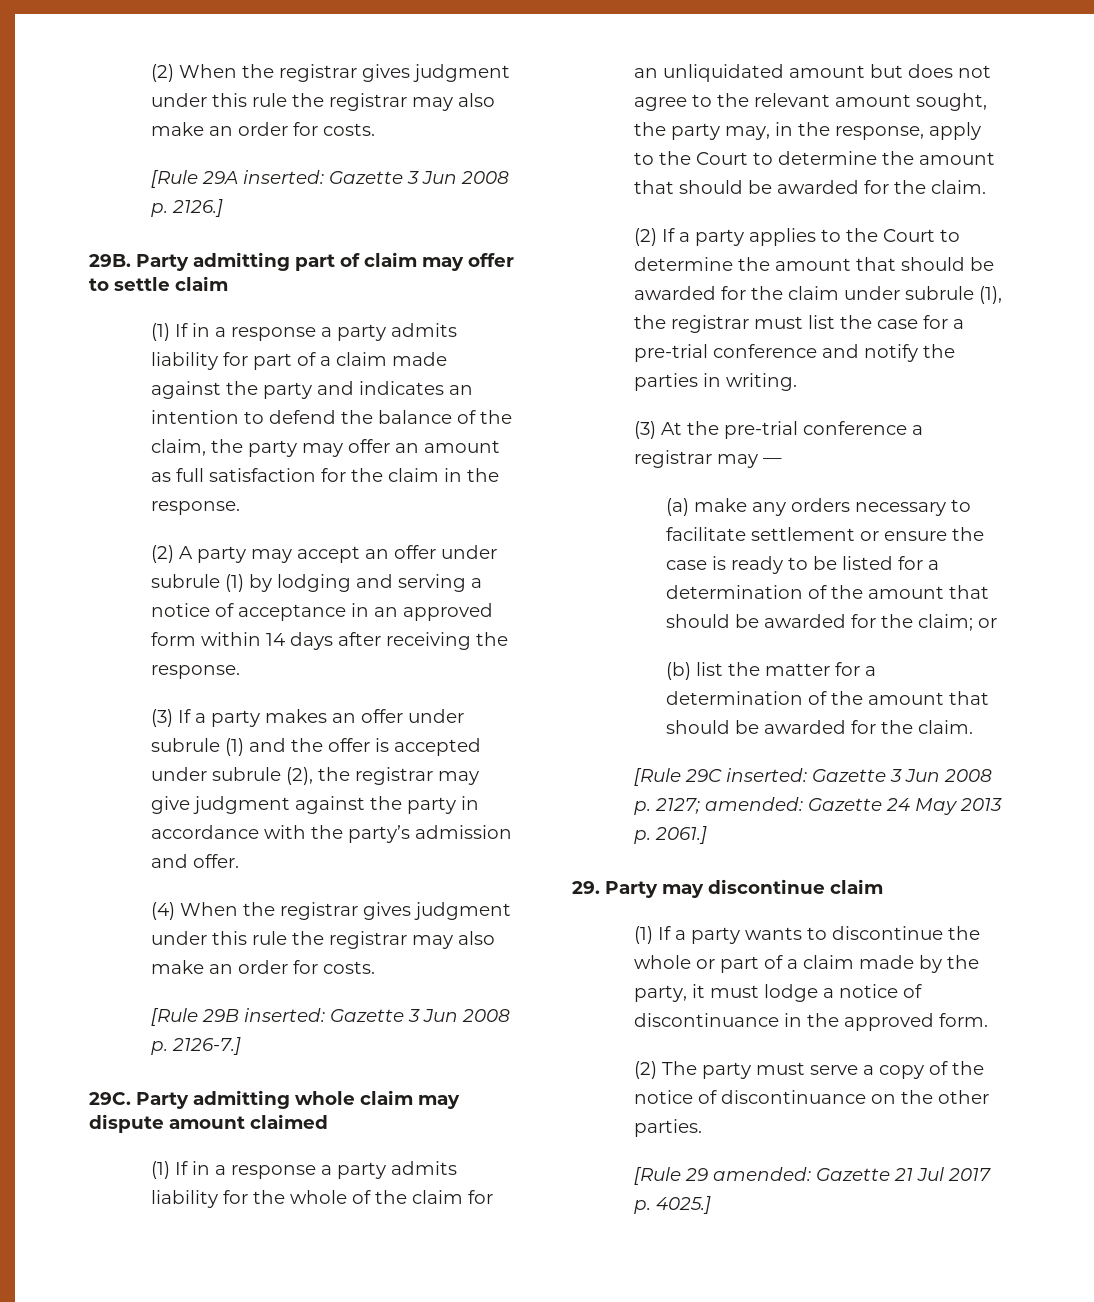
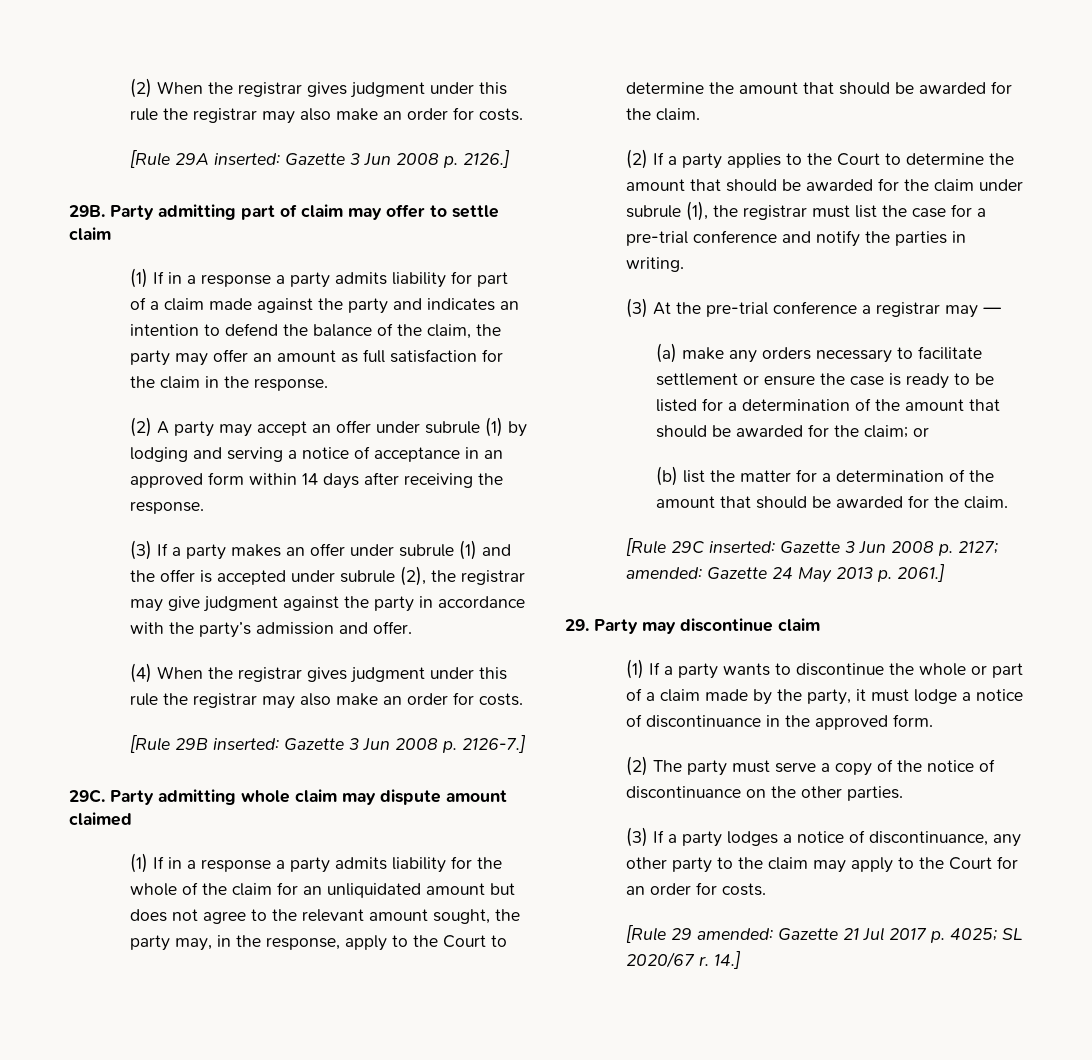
+ (3) If a party lodges a notice of discontinuance, any other party to the claim may apply to the Court for an order for costs.
- [Rule 29 amended: Gazette 21 Jul 2017 p. 4025.]
+ [Rule 29 amended: Gazette 21 Jul 2017 p. 4025; SL 2020/67 r. 14.]

